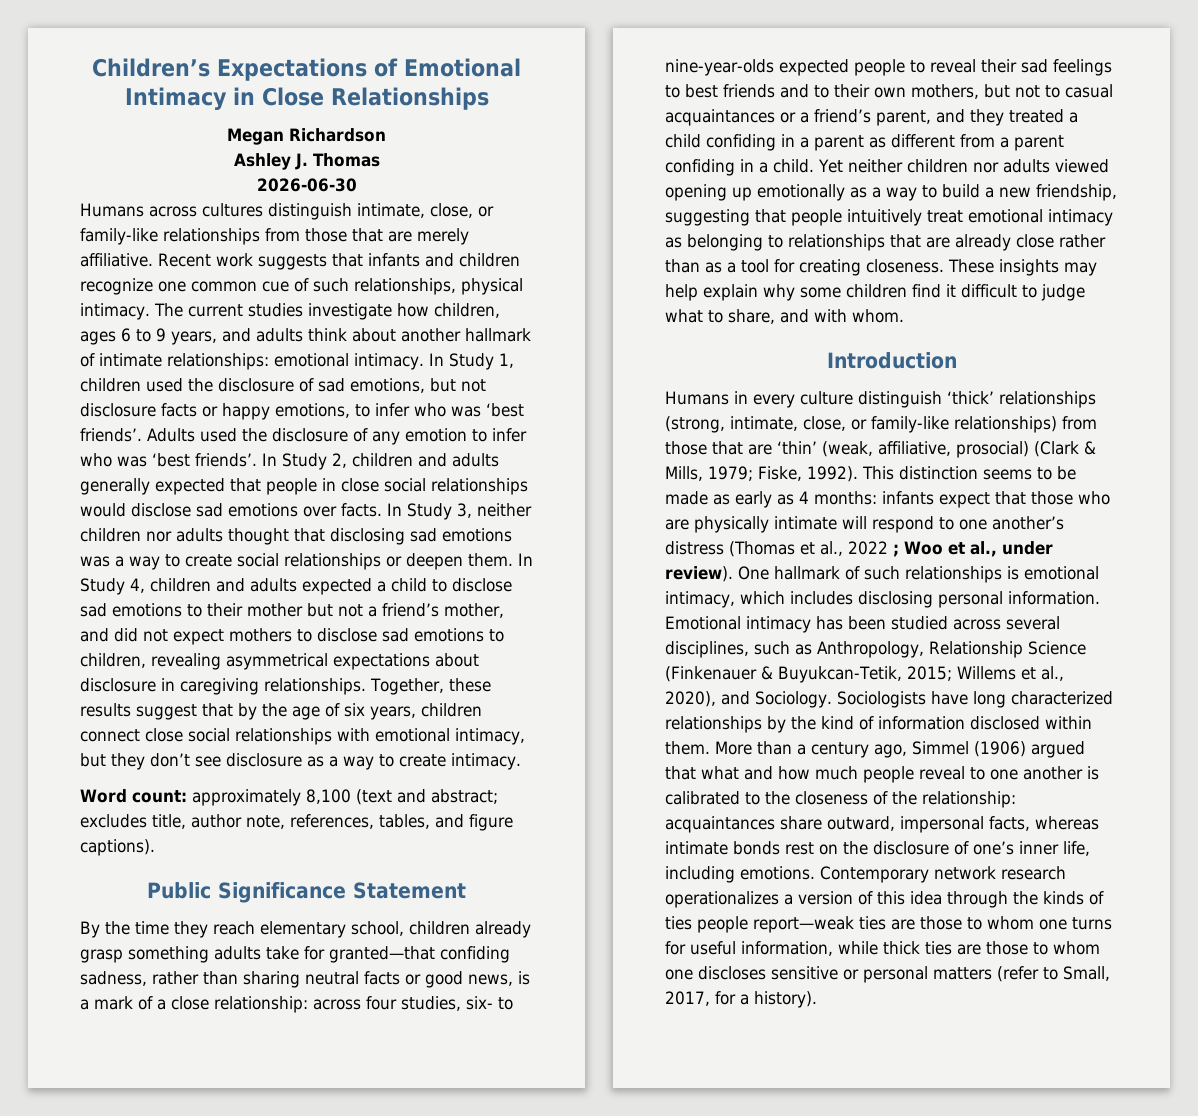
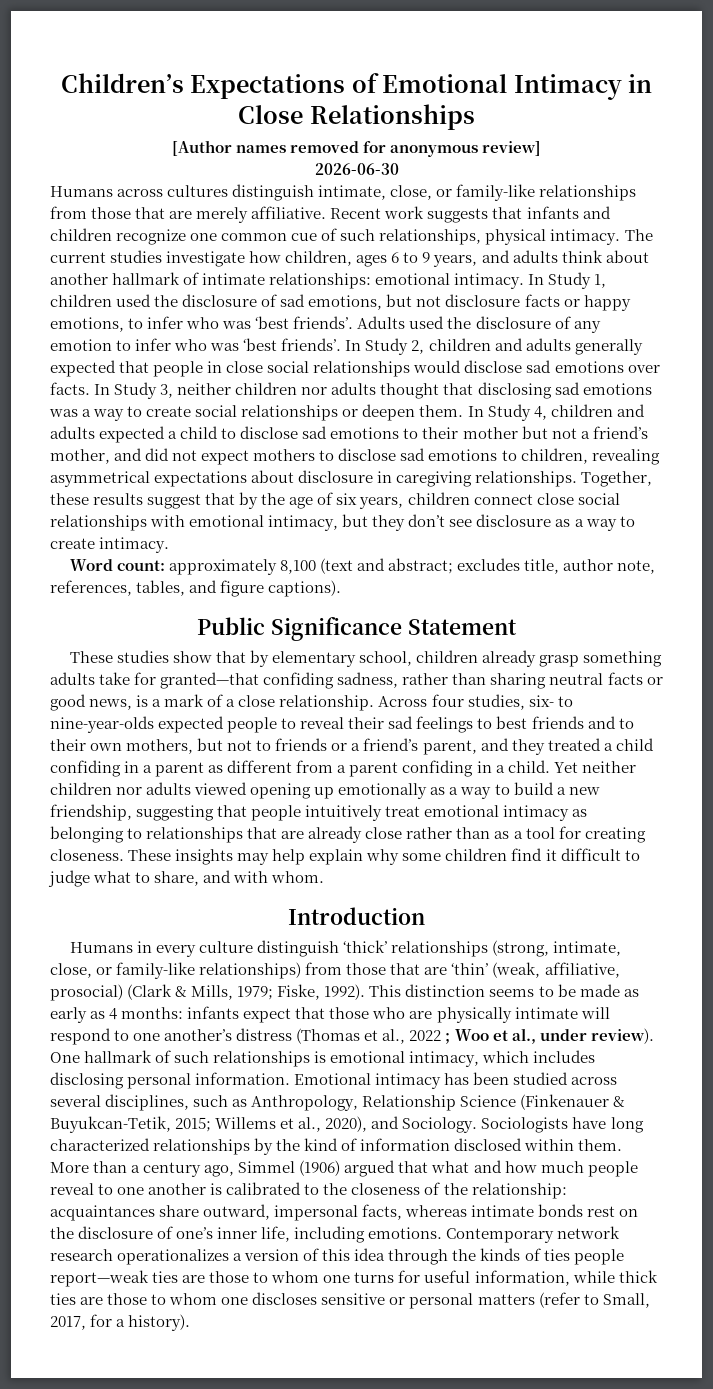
- Megan Richardson
- Ashley J. Thomas
+ [Author names removed for anonymous review]
- By the time they reach elementary school, children already grasp something adults take for granted—that confiding sadness, rather than sharing neutral facts or good news, is a mark of a close relationship: across four studies, six- to nine-year-olds expected people to reveal their sad feelings to best friends and to their own mothers, but not to casual acquaintances or a friend’s parent, and they treated a child confiding in a parent as different from a parent confiding in a child.
+ These studies show that by elementary school, children already grasp something adults take for granted—that confiding sadness, rather than sharing neutral facts or good news, is a mark of a close relationship. Across four studies, six- to nine-year-olds expected people to reveal their sad feelings to best friends and to their own mothers, but not to friends or a friend’s parent, and they treated a child confiding in a parent as different from a parent confiding in a child.

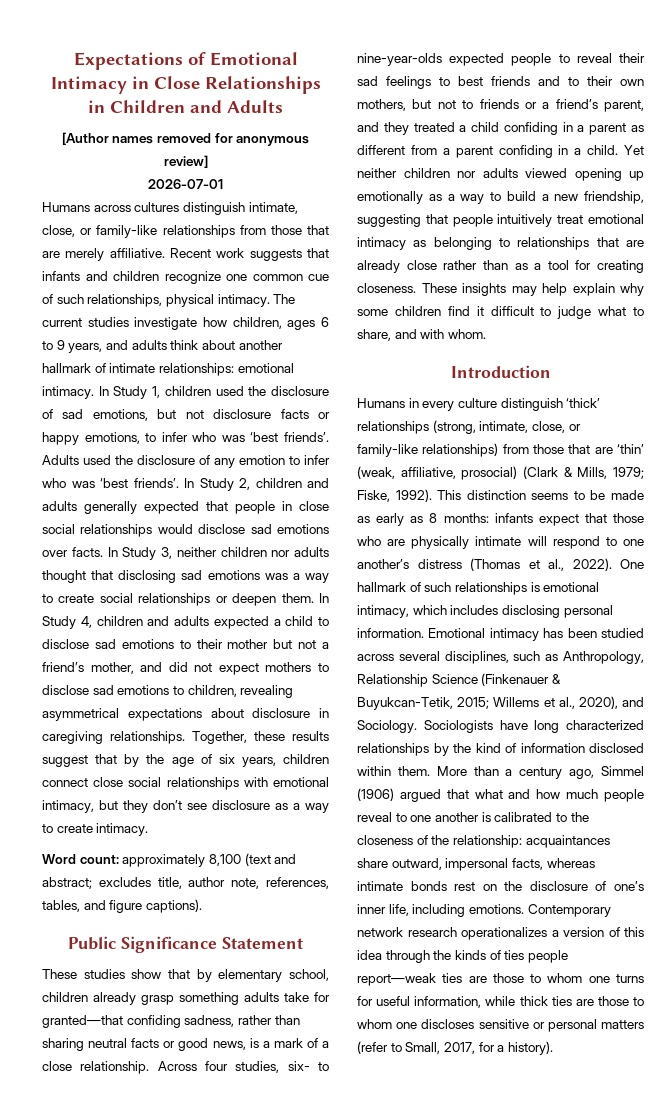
- Children’s Expectations of Emotional Intimacy in Close Relationships
+ Expectations of Emotional Intimacy in Close Relationships in Children and Adults
- 2026-06-30
+ 2026-07-01
- This distinction seems to be made as early as 4 months: infants expect that those who are physically intimate will respond to one another’s distress (Thomas et al., 2022 ; Woo et al., under review).
+ This distinction seems to be made as early as 8 months: infants expect that those who are physically intimate will respond to one another’s distress (Thomas et al., 2022).

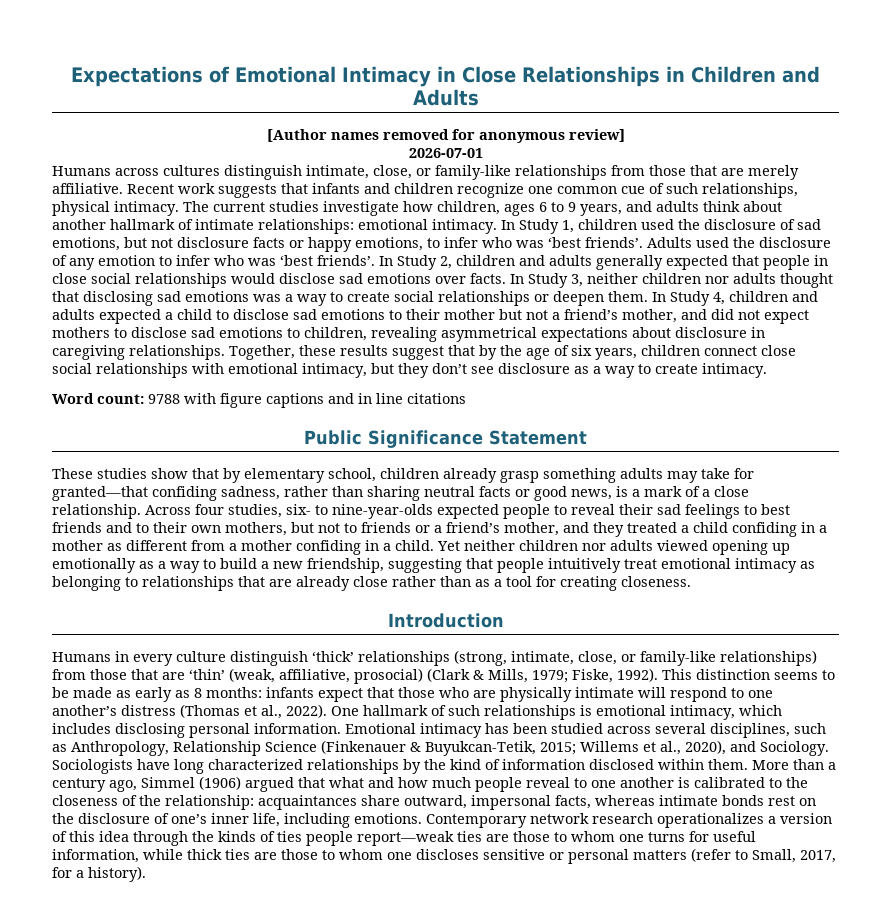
- Word count: approximately 8,100 (text and abstract; excludes title, author note, references, tables, and figure captions).
+ Word count: 9788 with figure captions and in line citations
- These studies show that by elementary school, children already grasp something adults take for granted—that confiding sadness, rather than sharing neutral facts or good news, is a mark of a close relationship.
+ These studies show that by elementary school, children already grasp something adults may take for granted—that confiding sadness, rather than sharing neutral facts or good news, is a mark of a close relationship.
- Across four studies, six- to nine-year-olds expected people to reveal their sad feelings to best friends and to their own mothers, but not to friends or a friend’s parent, and they treated a child confiding in a parent as different from a parent confiding in a child.
+ Across four studies, six- to nine-year-olds expected people to reveal their sad feelings to best friends and to their own mothers, but not to friends or a friend’s mother, and they treated a child confiding in a mother as different from a mother confiding in a child.
- These insights may help explain why some children find it difficult to judge what to share, and with whom.

